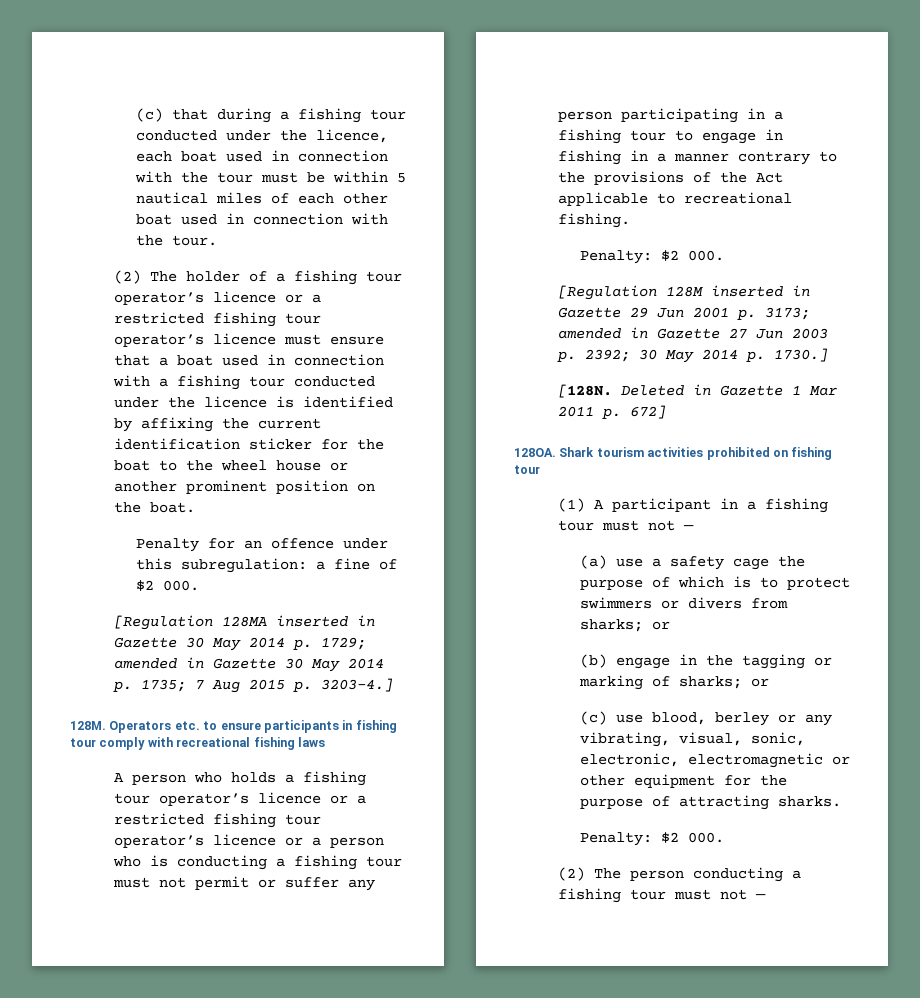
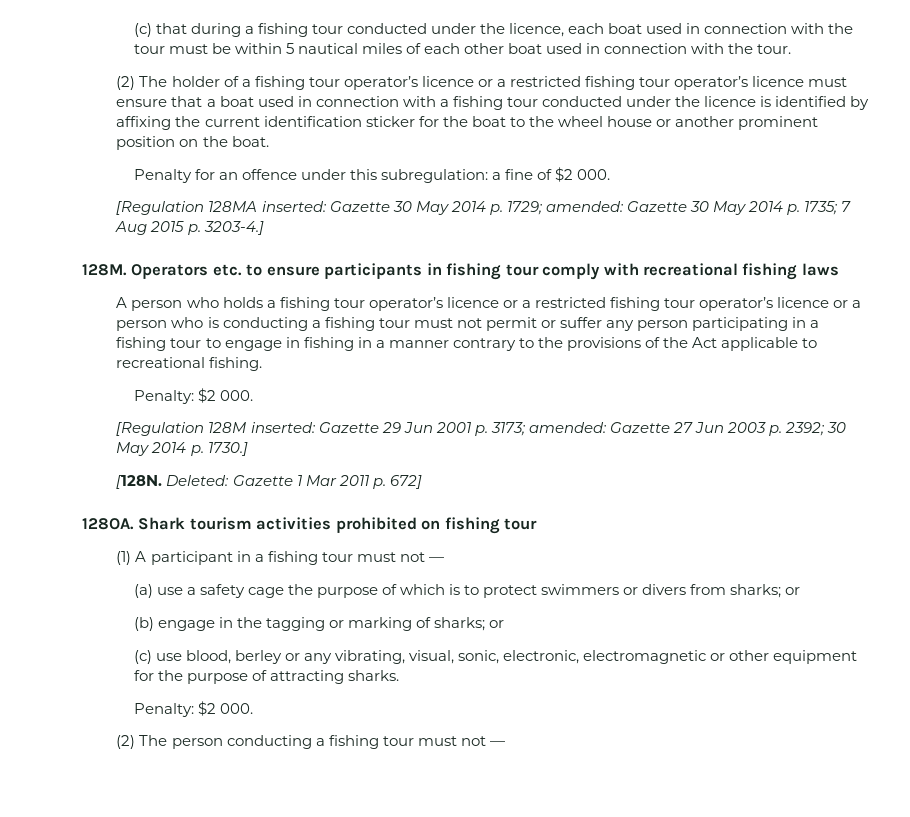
- [Regulation 128MA inserted in Gazette 30 May 2014 p. 1729; amended in Gazette 30 May 2014 p. 1735; 7 Aug 2015 p. 3203-4.]
+ [Regulation 128MA inserted: Gazette 30 May 2014 p. 1729; amended: Gazette 30 May 2014 p. 1735; 7 Aug 2015 p. 3203-4.]
- [Regulation 128M inserted in Gazette 29 Jun 2001 p. 3173; amended in Gazette 27 Jun 2003 p. 2392; 30 May 2014 p. 1730.]
+ [Regulation 128M inserted: Gazette 29 Jun 2001 p. 3173; amended: Gazette 27 Jun 2003 p. 2392; 30 May 2014 p. 1730.]
- Deleted in Gazette 1 Mar 2011 p. 672]
+ Deleted: Gazette 1 Mar 2011 p. 672]

